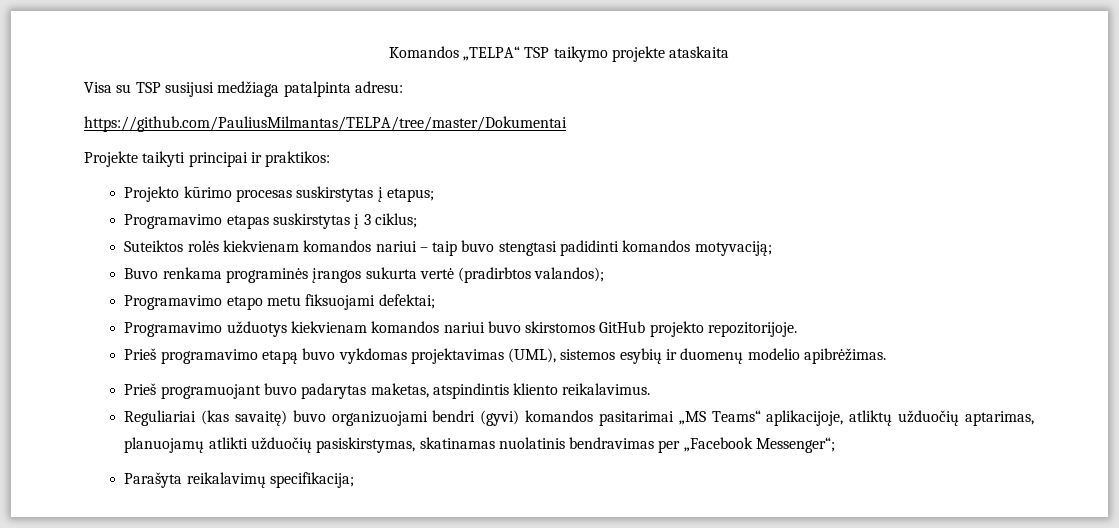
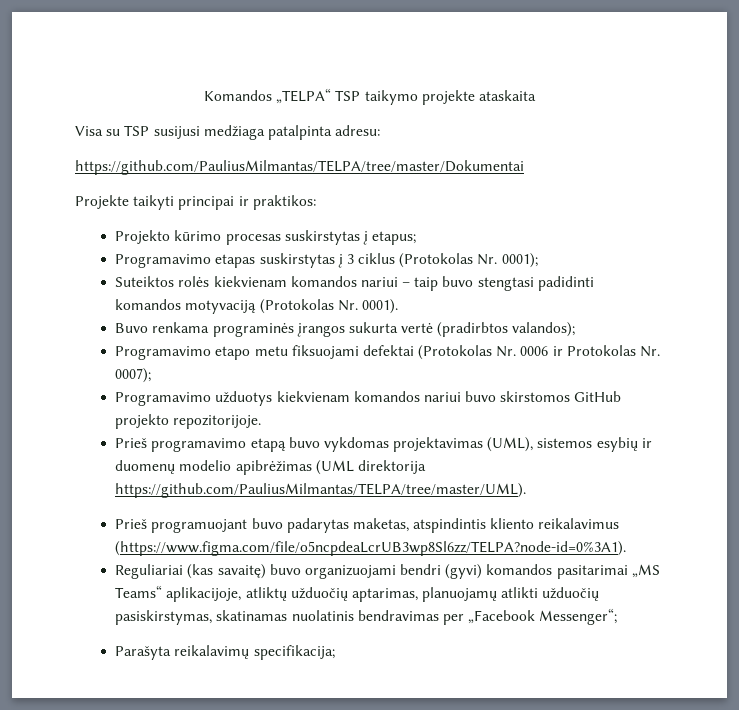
- Programavimo etapas suskirstytas į 3 ciklus;
+ Programavimo etapas suskirstytas į 3 ciklus (Protokolas Nr. 0001);
- Suteiktos rolės kiekvienam komandos nariui – taip buvo stengtasi padidinti komandos motyvaciją;
+ Suteiktos rolės kiekvienam komandos nariui – taip buvo stengtasi padidinti komandos motyvaciją (Protokolas Nr. 0001).
- Programavimo etapo metu fiksuojami defektai;
+ Programavimo etapo metu fiksuojami defektai (Protokolas Nr. 0006 ir Protokolas Nr. 0007);
- Prieš programavimo etapą buvo vykdomas projektavimas (UML), sistemos esybių ir duomenų modelio apibrėžimas.
+ Prieš programavimo etapą buvo vykdomas projektavimas (UML), sistemos esybių ir duomenų modelio apibrėžimas (UML direktorija https://github.com/PauliusMilmantas/TELPA/tree/master/UML).
- Prieš programuojant buvo padarytas maketas, atspindintis kliento reikalavimus.
+ Prieš programuojant buvo padarytas maketas, atspindintis kliento reikalavimus (https://www.figma.com/file/o5ncpdeaLcrUB3wp8Sl6zz/TELPA?node-id=0%3A1).

